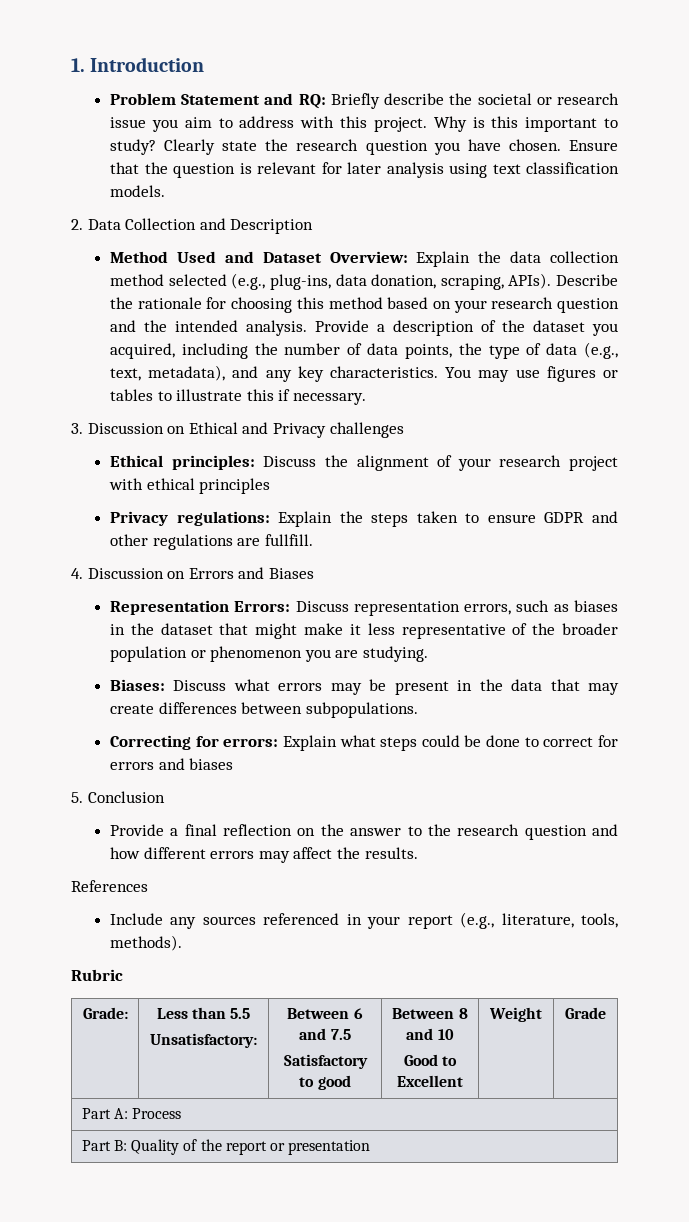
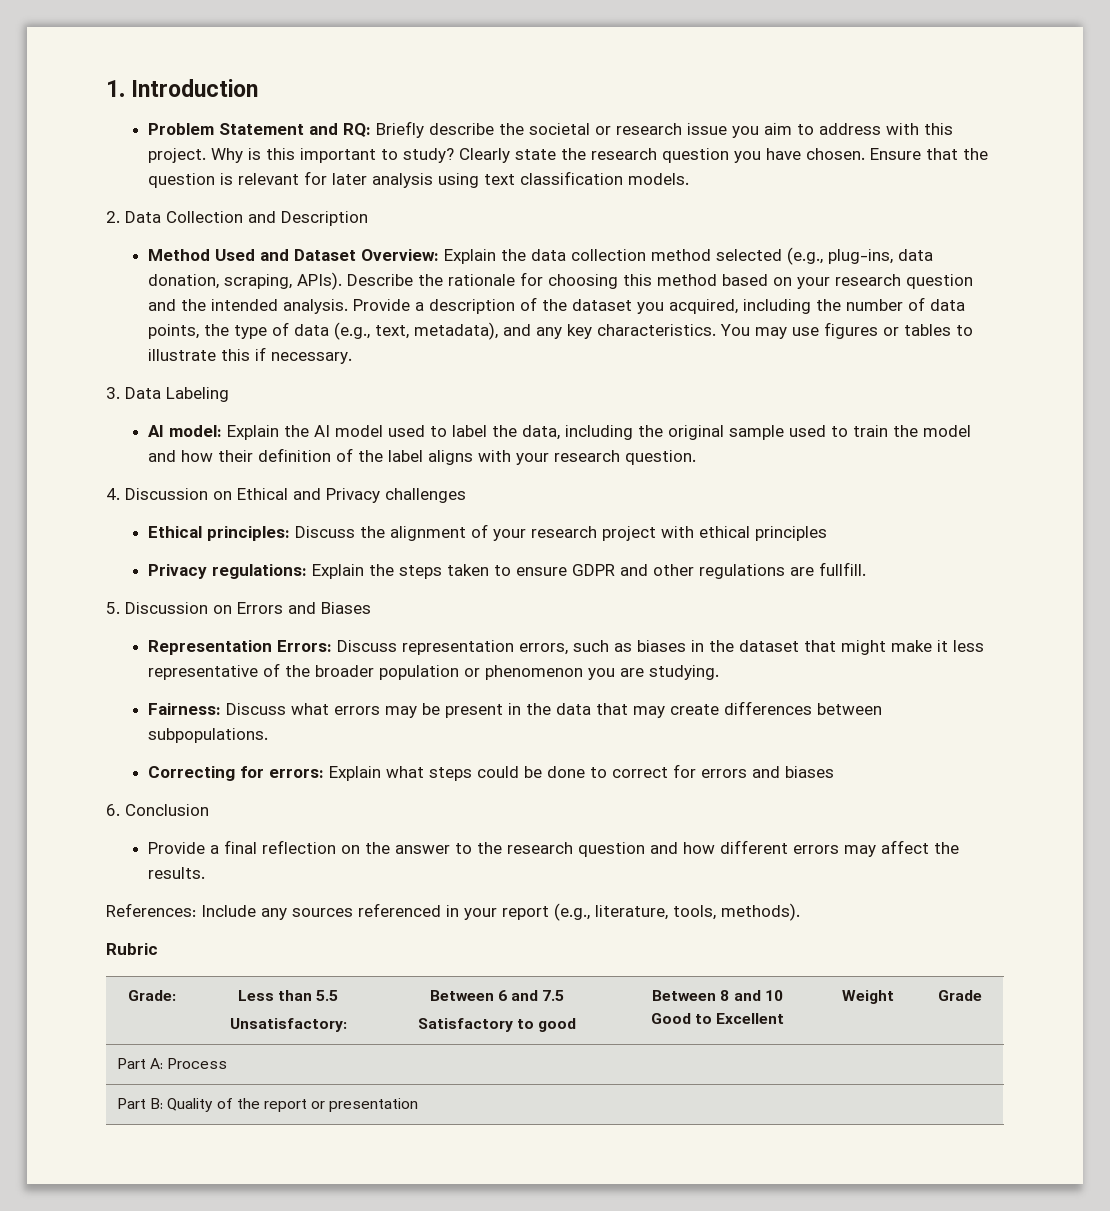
- 3. Discussion on Ethical and Privacy challenges
+ 3. Data Labeling
+ AI model: Explain the AI model used to label the data, including the original sample used to train the model and how their definition of the label aligns with your research question.
+ 4. Discussion on Ethical and Privacy challenges
- 4. Discussion on Errors and Biases
+ 5. Discussion on Errors and Biases
- Biases: Discuss what errors may be present in the data that may create differences between subpopulations.
+ Fairness: Discuss what errors may be present in the data that may create differences between subpopulations.
- 5. Conclusion
+ 6. Conclusion
- References
- Include any sources referenced in your report (e.g., literature, tools, methods).
+ References: Include any sources referenced in your report (e.g., literature, tools, methods).

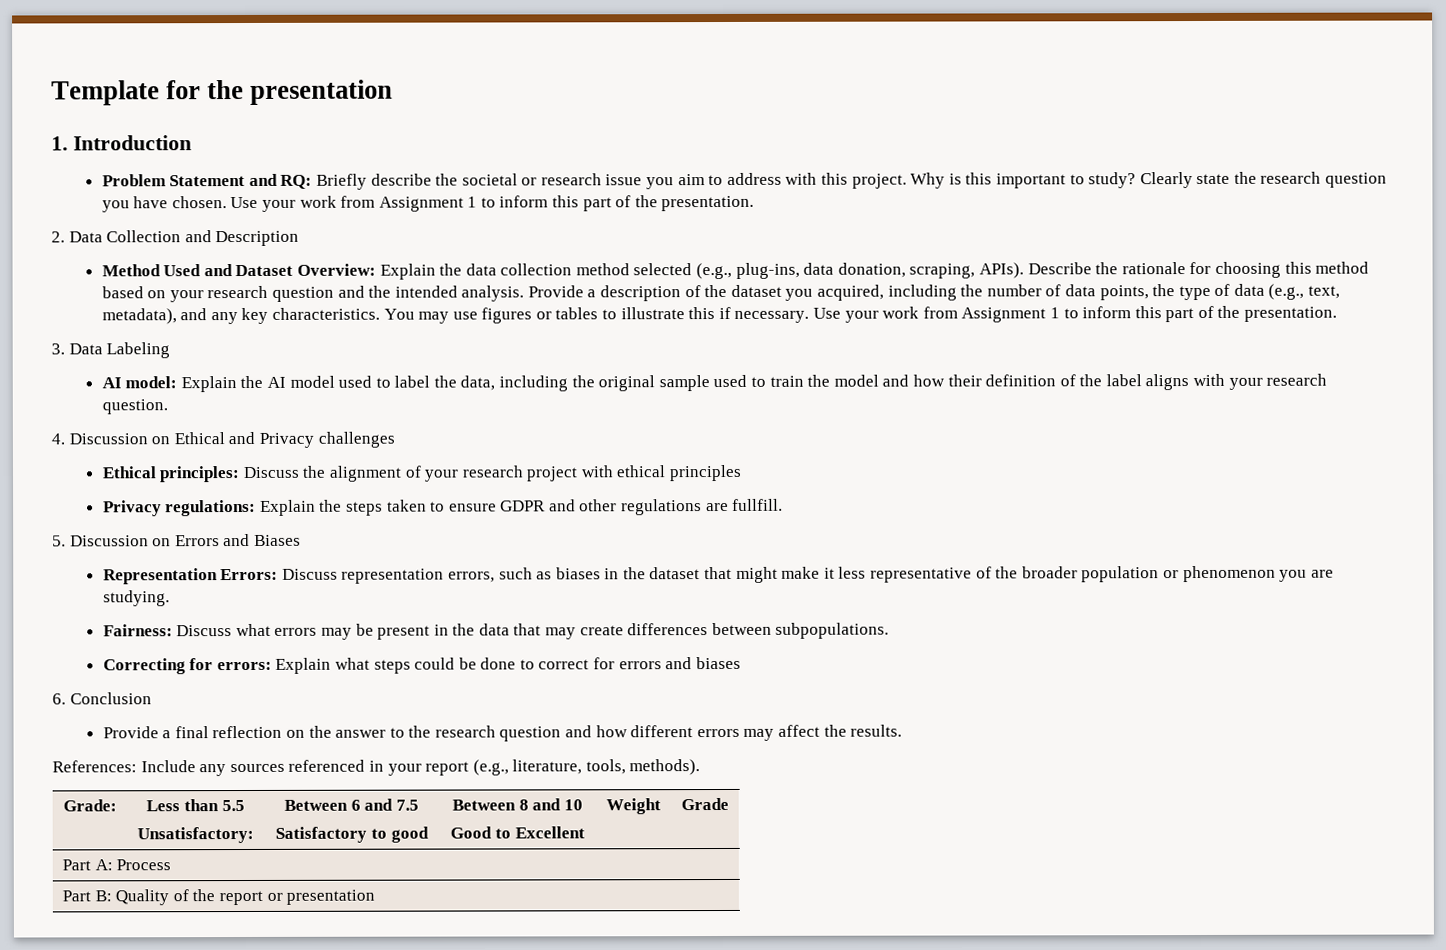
+ Template for the presentation
- Clearly state the research question you have chosen. Ensure that the question is relevant for later analysis using text classification models.
+ Clearly state the research question you have chosen. Use your work from Assignment 1 to inform this part of the presentation.
- You may use figures or tables to illustrate this if necessary.
+ You may use figures or tables to illustrate this if necessary. Use your work from Assignment 1 to inform this part of the presentation.
- Rubric

